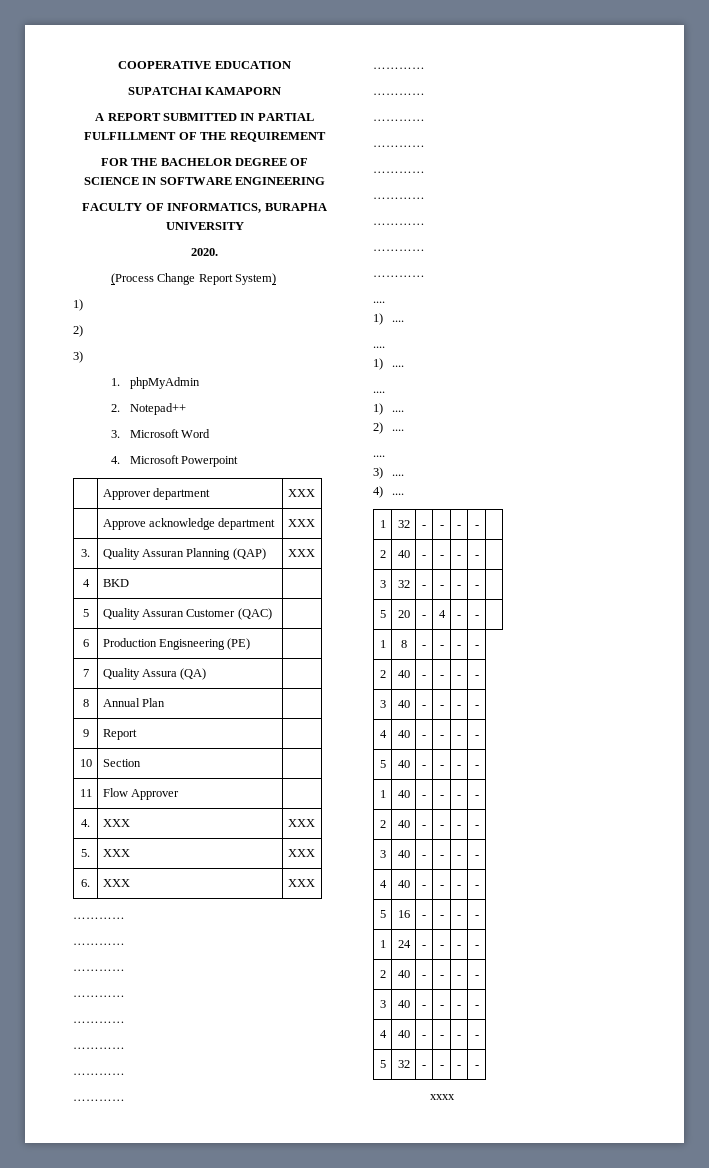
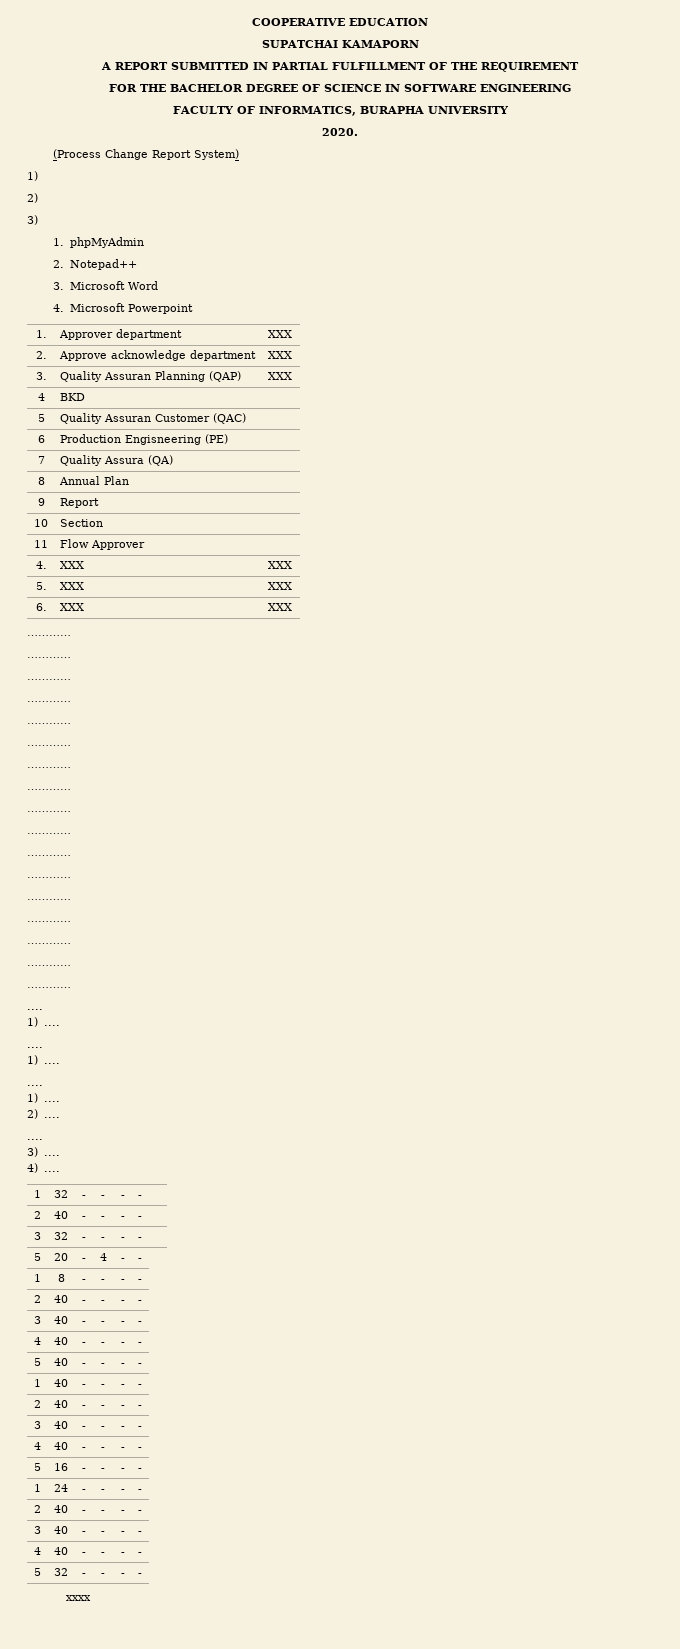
- | Approver department | XXX
+ 1. | Approver department | XXX
- | Approve acknowledge department | XXX
+ 2. | Approve acknowledge department | XXX

